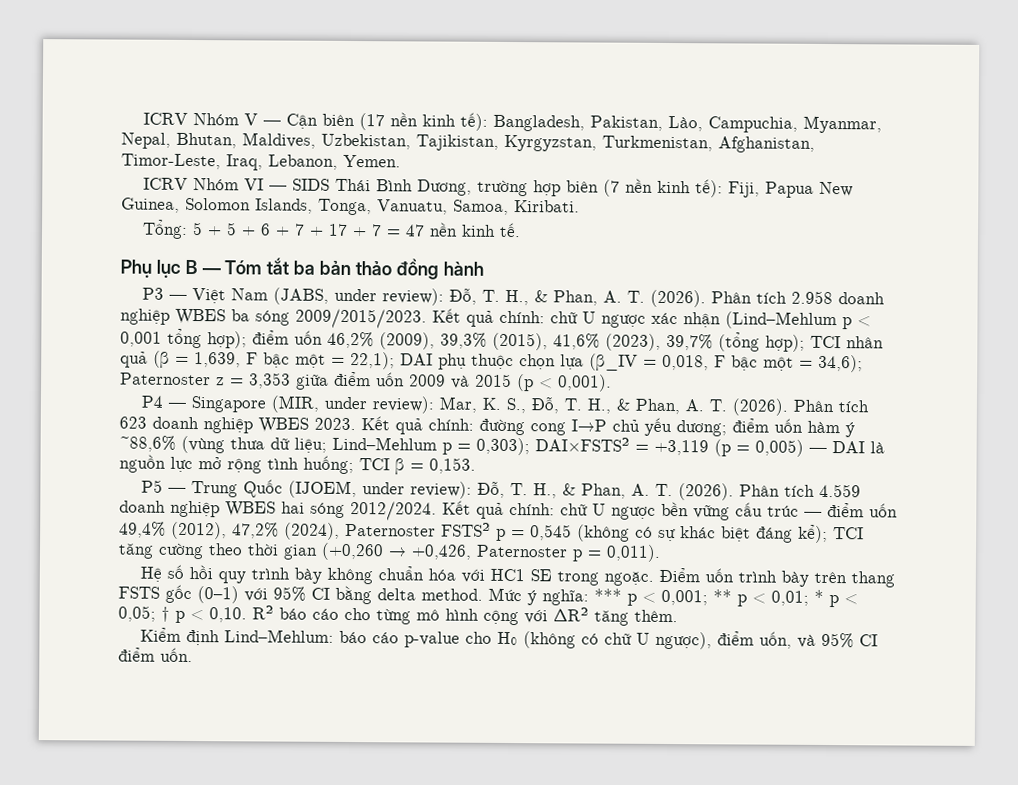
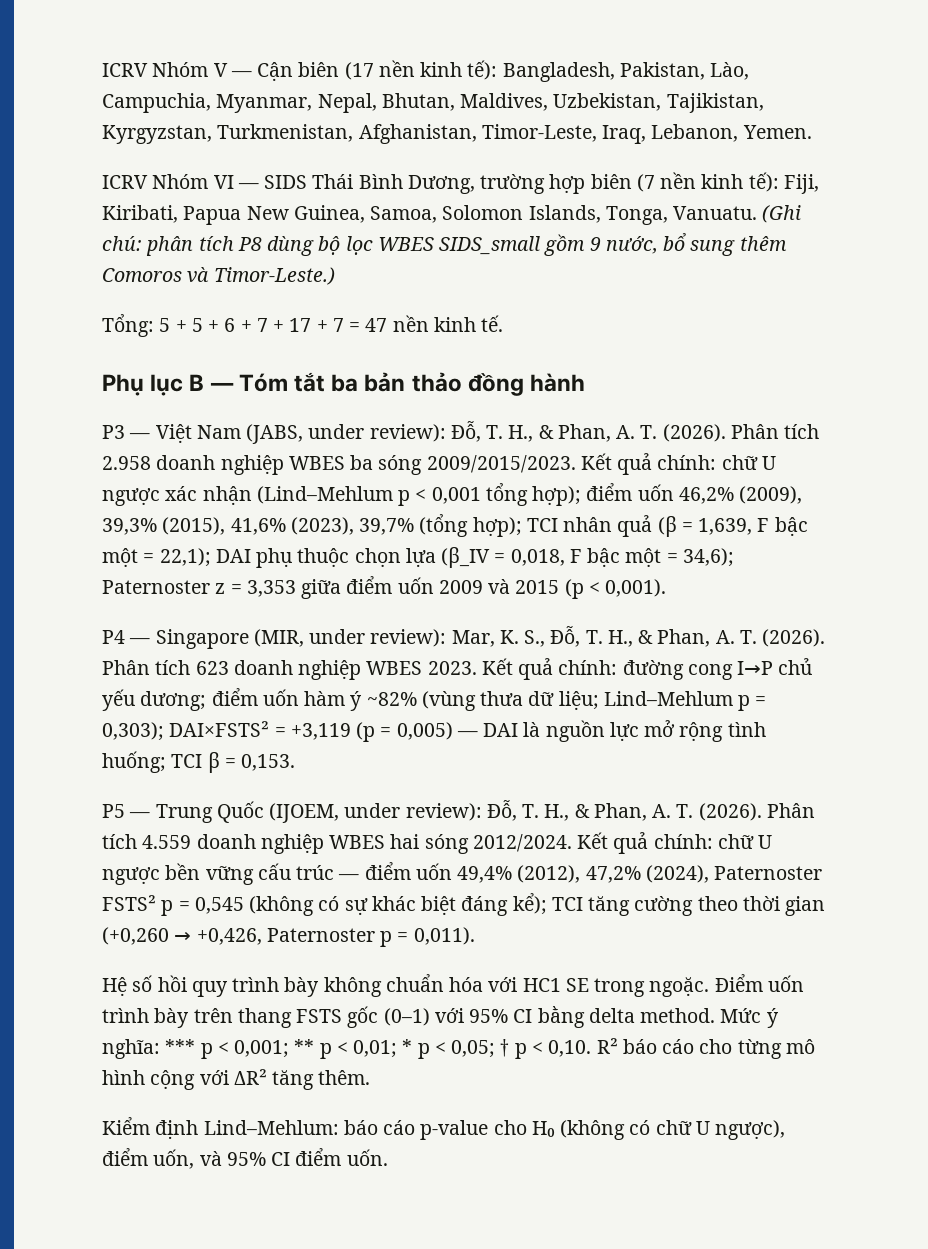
- ICRV Nhóm VI — SIDS Thái Bình Dương, trường hợp biên (7 nền kinh tế): Fiji, Papua New Guinea, Solomon Islands, Tonga, Vanuatu, Samoa, Kiribati.
+ ICRV Nhóm VI — SIDS Thái Bình Dương, trường hợp biên (7 nền kinh tế): Fiji, Kiribati, Papua New Guinea, Samoa, Solomon Islands, Tonga, Vanuatu. (Ghi chú: phân tích P8 dùng bộ lọc WBES SIDS_small gồm 9 nước, bổ sung thêm Comoros và Timor-Leste.)
- Kết quả chính: đường cong I→P chủ yếu dương; điểm uốn hàm ý ~88,6% (vùng thưa dữ liệu; Lind–Mehlum p = 0,303); DAI×FSTS² = +3,119 (p = 0,005) — DAI là nguồn lực mở rộng tình huống; TCI β = 0,153.
+ Kết quả chính: đường cong I→P chủ yếu dương; điểm uốn hàm ý ~82% (vùng thưa dữ liệu; Lind–Mehlum p = 0,303); DAI×FSTS² = +3,119 (p = 0,005) — DAI là nguồn lực mở rộng tình huống; TCI β = 0,153.

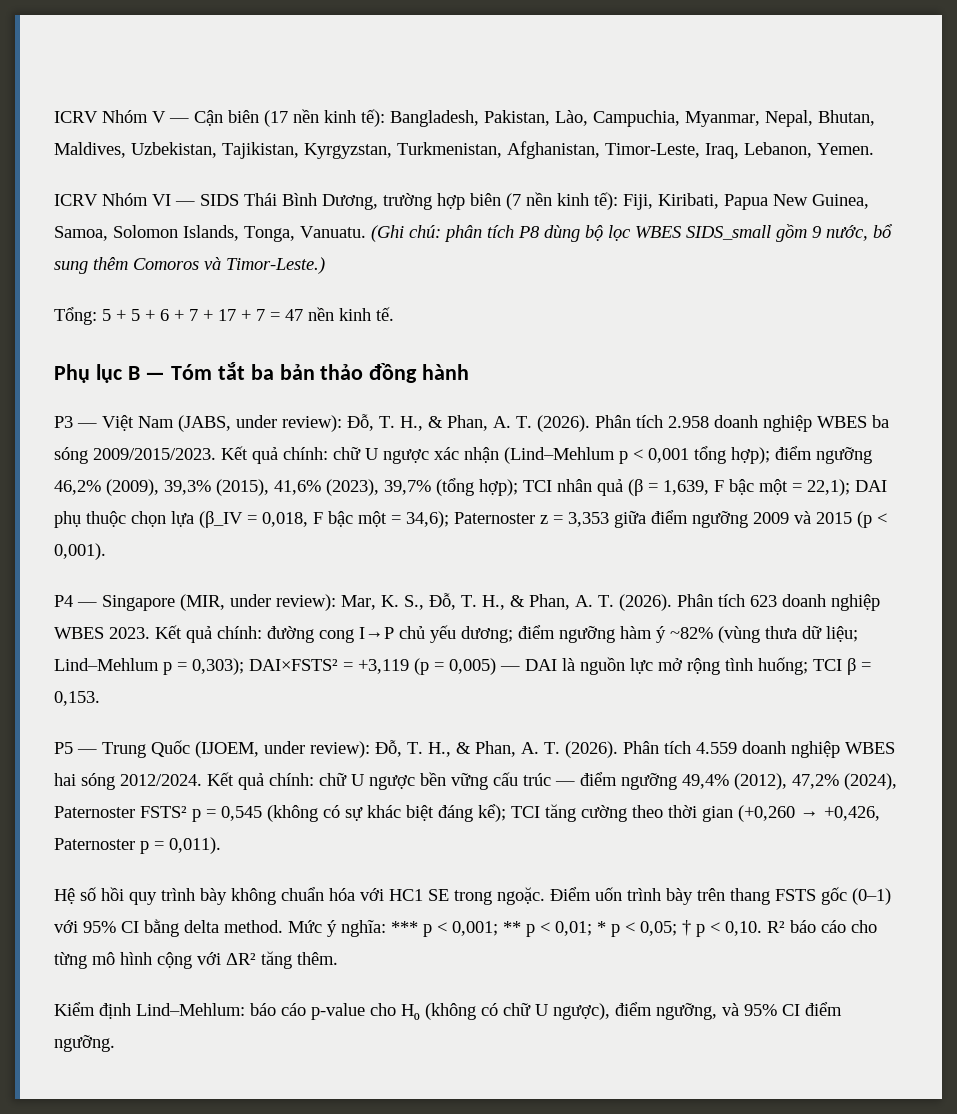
- Kết quả chính: chữ U ngược xác nhận (Lind–Mehlum p < 0,001 tổng hợp); điểm uốn 46,2% (2009), 39,3% (2015), 41,6% (2023), 39,7% (tổng hợp); TCI nhân quả (β = 1,639, F bậc một = 22,1); DAI phụ thuộc chọn lựa (β_IV = 0,018, F bậc một = 34,6); Paternoster z = 3,353 giữa điểm uốn 2009 và 2015 (p < 0,001).
+ Kết quả chính: chữ U ngược xác nhận (Lind–Mehlum p < 0,001 tổng hợp); điểm ngưỡng 46,2% (2009), 39,3% (2015), 41,6% (2023), 39,7% (tổng hợp); TCI nhân quả (β = 1,639, F bậc một = 22,1); DAI phụ thuộc chọn lựa (β_IV = 0,018, F bậc một = 34,6); Paternoster z = 3,353 giữa điểm ngưỡng 2009 và 2015 (p < 0,001).
- Kết quả chính: đường cong I→P chủ yếu dương; điểm uốn hàm ý ~82% (vùng thưa dữ liệu; Lind–Mehlum p = 0,303); DAI×FSTS² = +3,119 (p = 0,005) — DAI là nguồn lực mở rộng tình huống; TCI β = 0,153.
+ Kết quả chính: đường cong I→P chủ yếu dương; điểm ngưỡng hàm ý ~82% (vùng thưa dữ liệu; Lind–Mehlum p = 0,303); DAI×FSTS² = +3,119 (p = 0,005) — DAI là nguồn lực mở rộng tình huống; TCI β = 0,153.
- Kết quả chính: chữ U ngược bền vững cấu trúc — điểm uốn 49,4% (2012), 47,2% (2024), Paternoster FSTS² p = 0,545 (không có sự khác biệt đáng kể); TCI tăng cường theo thời gian (+0,260 → +0,426, Paternoster p = 0,011).
+ Kết quả chính: chữ U ngược bền vững cấu trúc — điểm ngưỡng 49,4% (2012), 47,2% (2024), Paternoster FSTS² p = 0,545 (không có sự khác biệt đáng kể); TCI tăng cường theo thời gian (+0,260 → +0,426, Paternoster p = 0,011).
- Kiểm định Lind–Mehlum: báo cáo p-value cho H₀ (không có chữ U ngược), điểm uốn, và 95% CI điểm uốn.
+ Kiểm định Lind–Mehlum: báo cáo p-value cho H₀ (không có chữ U ngược), điểm ngưỡng, và 95% CI điểm ngưỡng.

